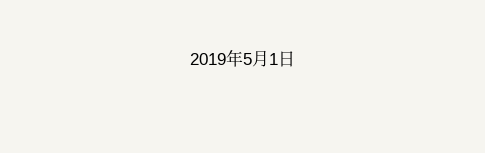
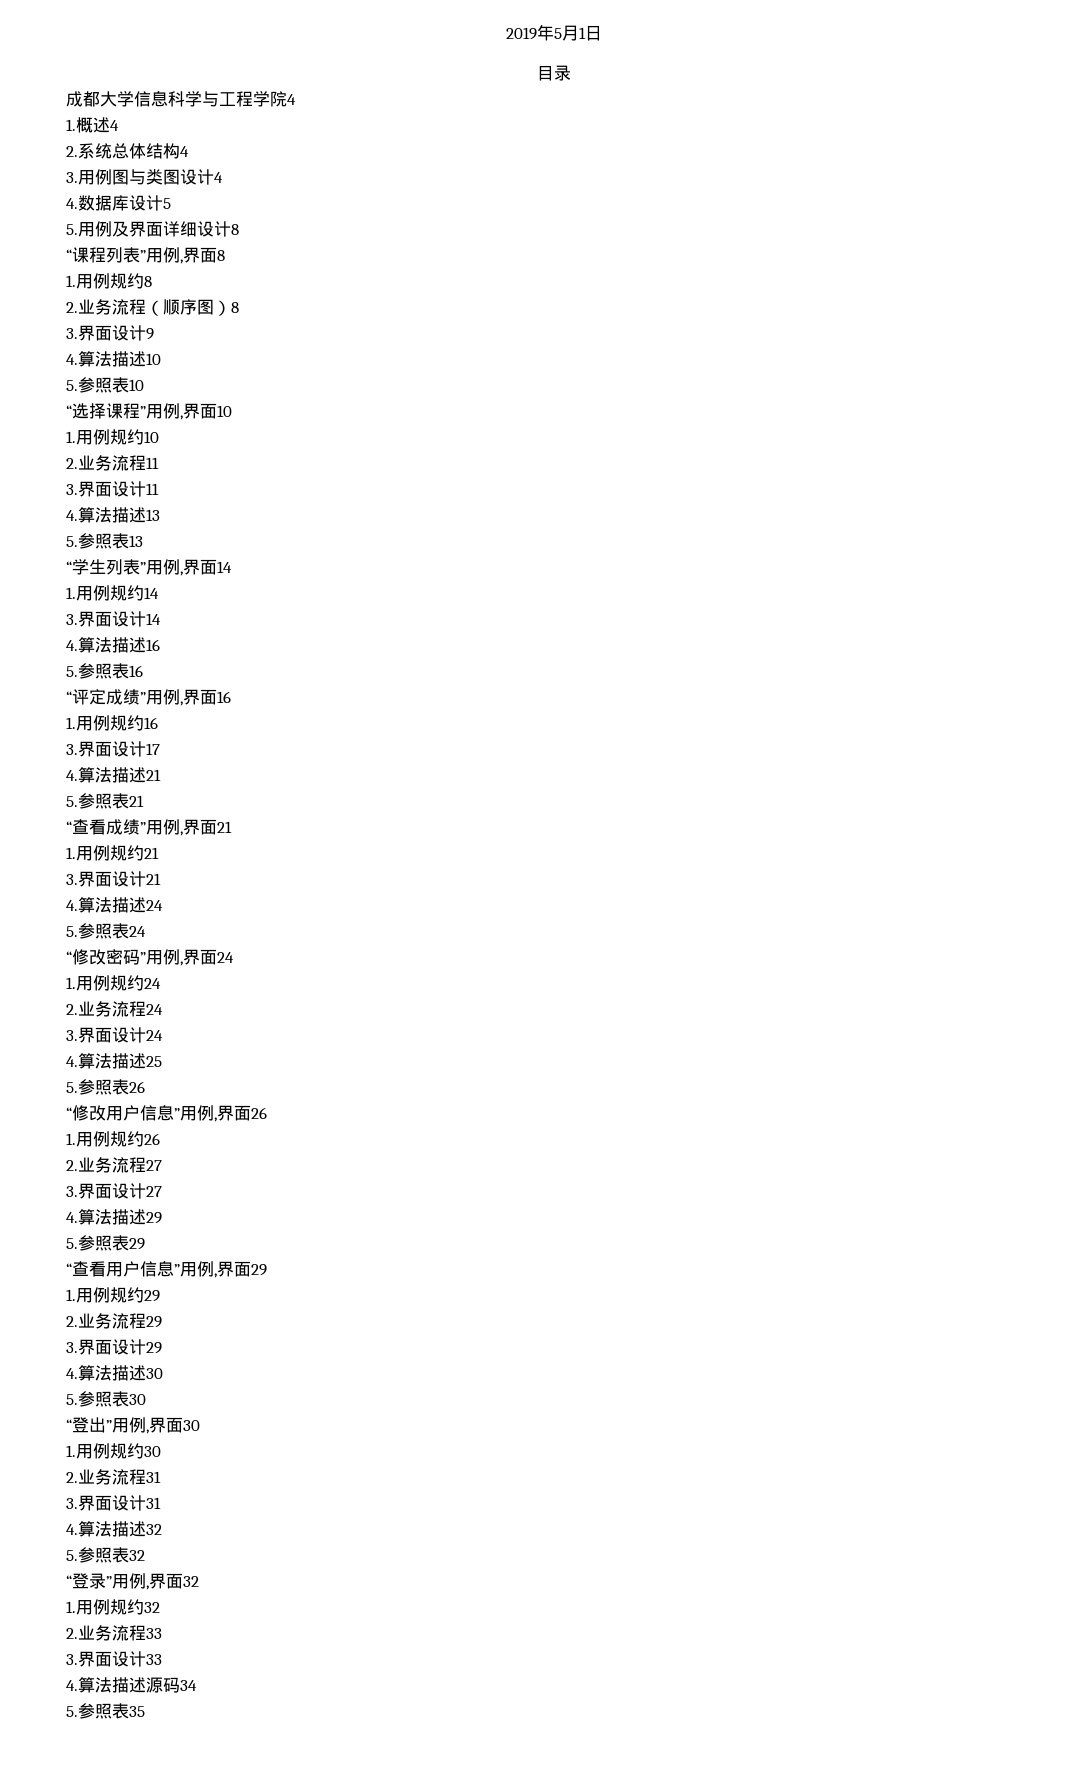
+ 目录
+ 成都大学信息科学与工程学院4
+ 1.概述4
+ 2.系统总体结构4
+ 3.用例图与类图设计4
+ 4.数据库设计5
+ 5.用例及界面详细设计8
+ “课程列表”用例,界面8
+ 1.用例规约8
+ 2.业务流程（顺序图）8
+ 3.界面设计9
+ 4.算法描述10
+ 5.参照表10
+ “选择课程”用例,界面10
+ 1.用例规约10
+ 2.业务流程11
+ 3.界面设计11
+ 4.算法描述13
+ 5.参照表13
+ “学生列表”用例,界面14
+ 1.用例规约14
+ 3.界面设计14
+ 4.算法描述16
+ 5.参照表16
+ “评定成绩”用例,界面16
+ 1.用例规约16
+ 3.界面设计17
+ 4.算法描述21
+ 5.参照表21
+ “查看成绩”用例,界面21
+ 1.用例规约21
+ 3.界面设计21
+ 4.算法描述24
+ 5.参照表24
+ “修改密码”用例,界面24
+ 1.用例规约24
+ 2.业务流程24
+ 3.界面设计24
+ 4.算法描述25
+ 5.参照表26
+ “修改用户信息”用例,界面26
+ 1.用例规约26
+ 2.业务流程27
+ 3.界面设计27
+ 4.算法描述29
+ 5.参照表29
+ “查看用户信息”用例,界面29
+ 1.用例规约29
+ 2.业务流程29
+ 3.界面设计29
+ 4.算法描述30
+ 5.参照表30
+ “登出”用例,界面30
+ 1.用例规约30
+ 2.业务流程31
+ 3.界面设计31
+ 4.算法描述32
+ 5.参照表32
+ “登录”用例,界面32
+ 1.用例规约32
+ 2.业务流程33
+ 3.界面设计33
+ 4.算法描述源码34
+ 5.参照表35

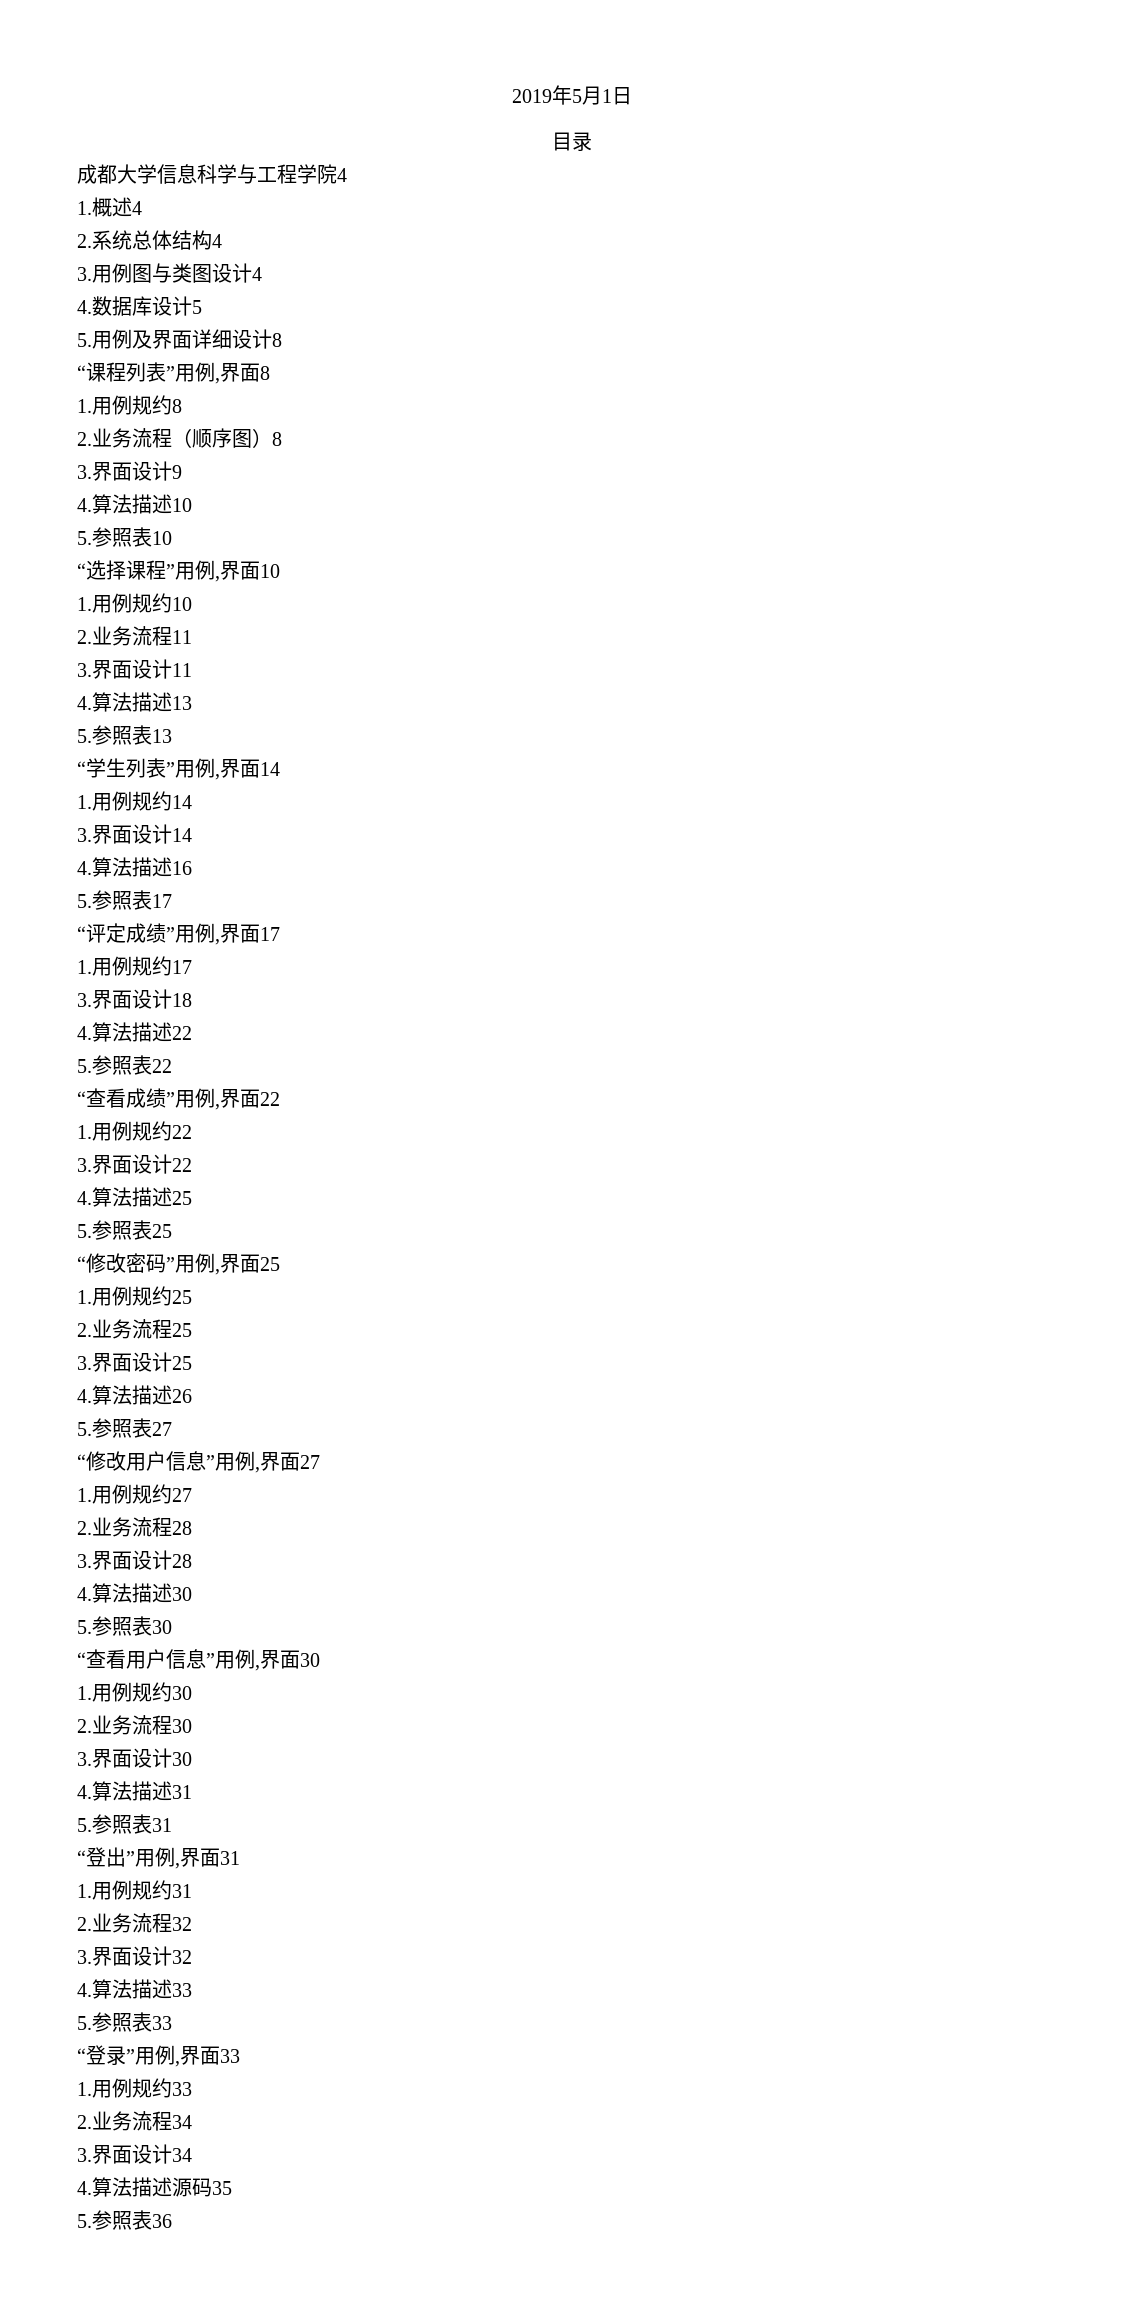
- 5.参照表16
+ 5.参照表17
- “评定成绩”用例,界面16
- 1.用例规约16
- 3.界面设计17
- 4.算法描述21
- 5.参照表21
+ “评定成绩”用例,界面17
+ 1.用例规约17
+ 3.界面设计18
+ 4.算法描述22
+ 5.参照表22
- “查看成绩”用例,界面21
- 1.用例规约21
- 3.界面设计21
- 4.算法描述24
- 5.参照表24
+ “查看成绩”用例,界面22
+ 1.用例规约22
+ 3.界面设计22
+ 4.算法描述25
+ 5.参照表25
- “修改密码”用例,界面24
- 1.用例规约24
- 2.业务流程24
- 3.界面设计24
- 4.算法描述25
- 5.参照表26
+ “修改密码”用例,界面25
+ 1.用例规约25
+ 2.业务流程25
+ 3.界面设计25
+ 4.算法描述26
+ 5.参照表27
- “修改用户信息”用例,界面26
- 1.用例规约26
- 2.业务流程27
- 3.界面设计27
- 4.算法描述29
- 5.参照表29
- “查看用户信息”用例,界面29
- 1.用例规约29
- 2.业务流程29
- 3.界面设计29
+ “修改用户信息”用例,界面27
+ 1.用例规约27
+ 2.业务流程28
+ 3.界面设计28
- “登出”用例,界面30
+ “查看用户信息”用例,界面30
- 2.业务流程31
- 3.界面设计31
- 4.算法描述32
- 5.参照表32
+ 2.业务流程30
+ 3.界面设计30
+ 4.算法描述31
+ 5.参照表31
+ “登出”用例,界面31
+ 1.用例规约31
+ 2.业务流程32
+ 3.界面设计32
+ 4.算法描述33
+ 5.参照表33
- “登录”用例,界面32
- 1.用例规约32
- 2.业务流程33
- 3.界面设计33
+ “登录”用例,界面33
+ 1.用例规约33
+ 2.业务流程34
+ 3.界面设计34
- 4.算法描述源码34
- 5.参照表35
+ 4.算法描述源码35
+ 5.参照表36

